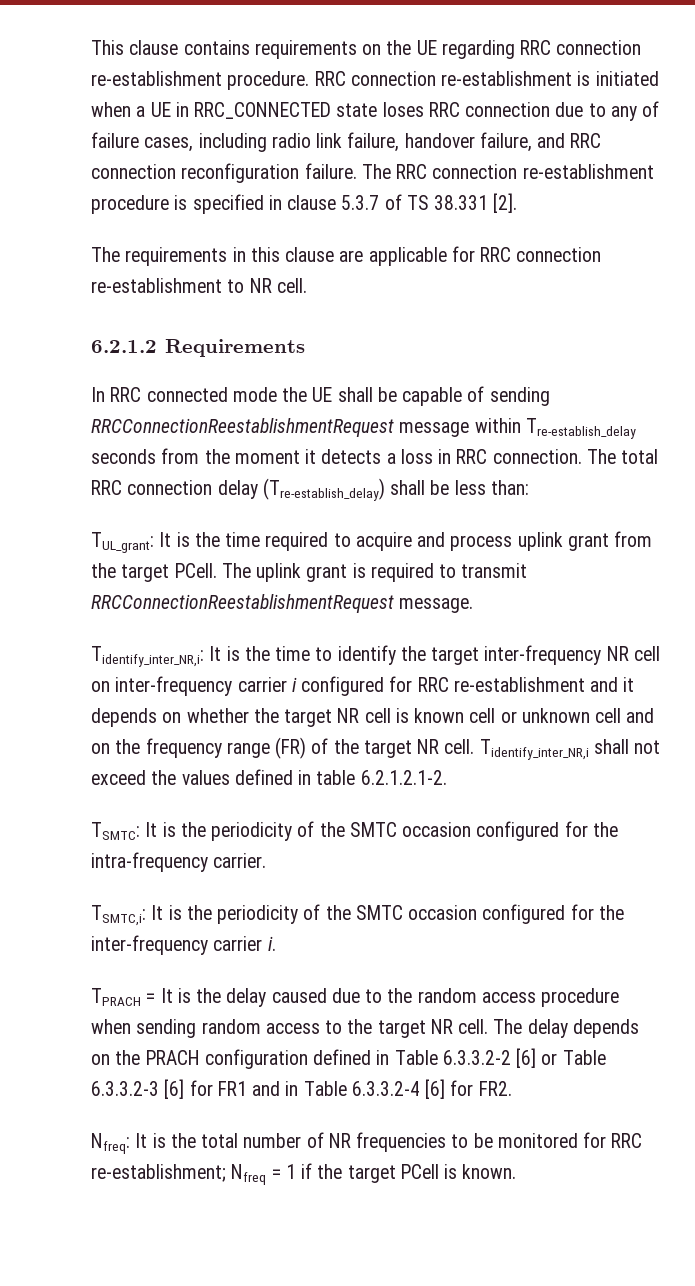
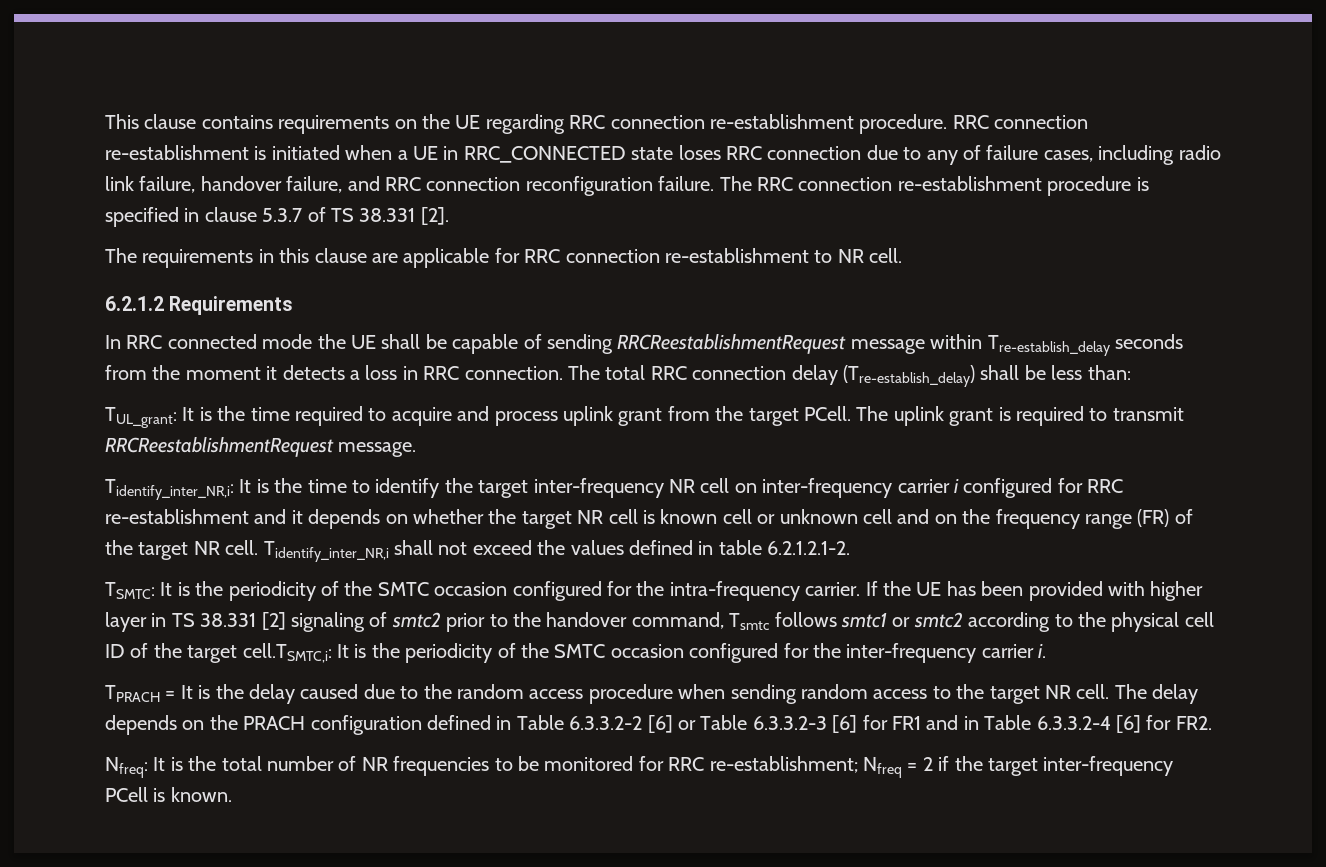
- In RRC connected mode the UE shall be capable of sending RRCConnectionReestablishmentRequest message within Tre-establish_delay seconds from the moment it detects a loss in RRC connection.
+ In RRC connected mode the UE shall be capable of sending RRCReestablishmentRequest message within Tre-establish_delay seconds from the moment it detects a loss in RRC connection.
- The uplink grant is required to transmit RRCConnectionReestablishmentRequest message.
+ The uplink grant is required to transmit RRCReestablishmentRequest message.
- TSMTC: It is the periodicity of the SMTC occasion configured for the intra-frequency carrier.
- TSMTC,i: It is the periodicity of the SMTC occasion configured for the inter-frequency carrier i.
+ TSMTC: It is the periodicity of the SMTC occasion configured for the intra-frequency carrier. If the UE has been provided with higher layer in TS 38.331 [2] signaling of smtc2 prior to the handover command, Tsmtc follows smtc1 or smtc2 according to the physical cell ID of the target cell.TSMTC,i: It is the periodicity of the SMTC occasion configured for the inter-frequency carrier i.
- Nfreq: It is the total number of NR frequencies to be monitored for RRC re-establishment; Nfreq = 1 if the target PCell is known.
+ Nfreq: It is the total number of NR frequencies to be monitored for RRC re-establishment; Nfreq = 2 if the target inter-frequency PCell is known.

